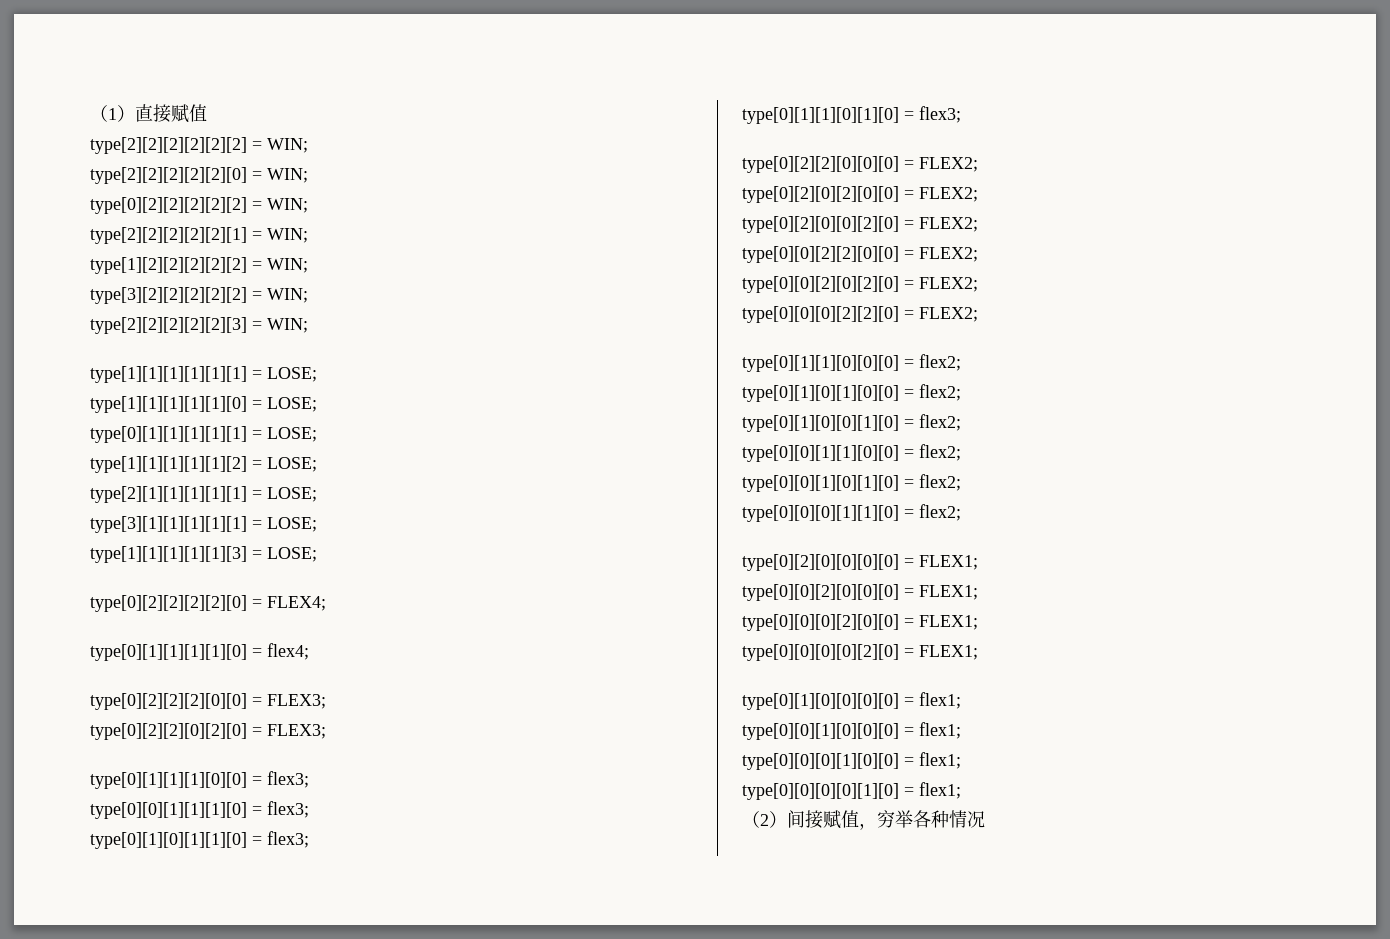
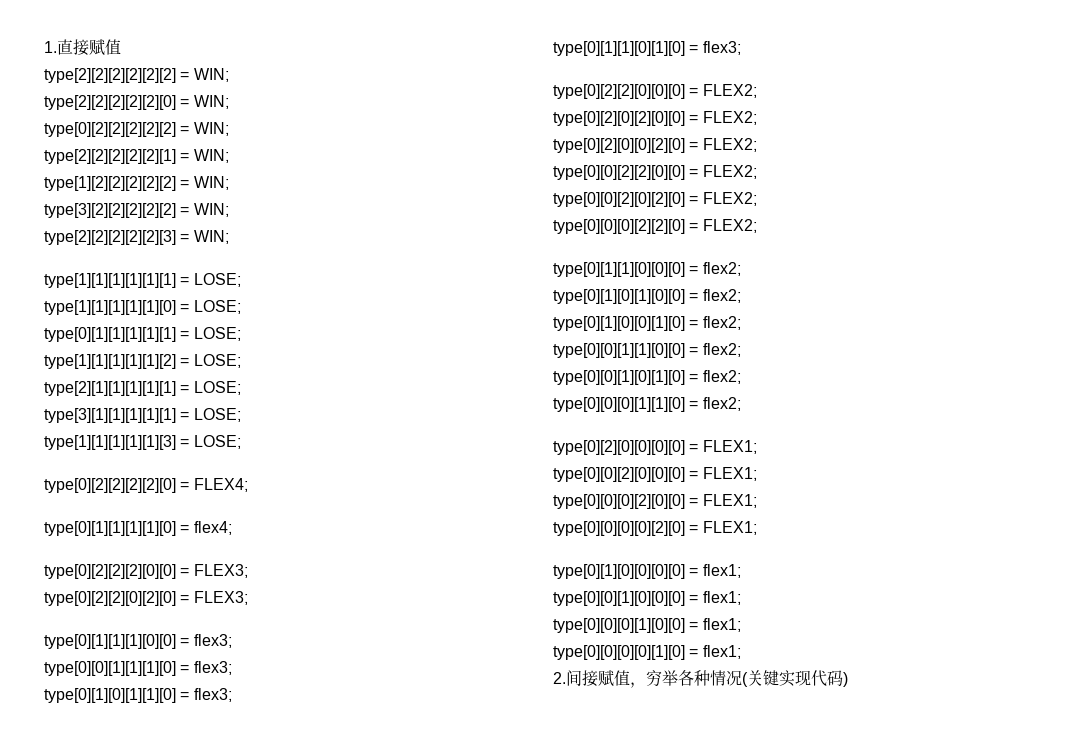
- （1）直接赋值
+ 1.直接赋值
- （2）间接赋值，穷举各种情况
+ 2.间接赋值，穷举各种情况(关键实现代码)

